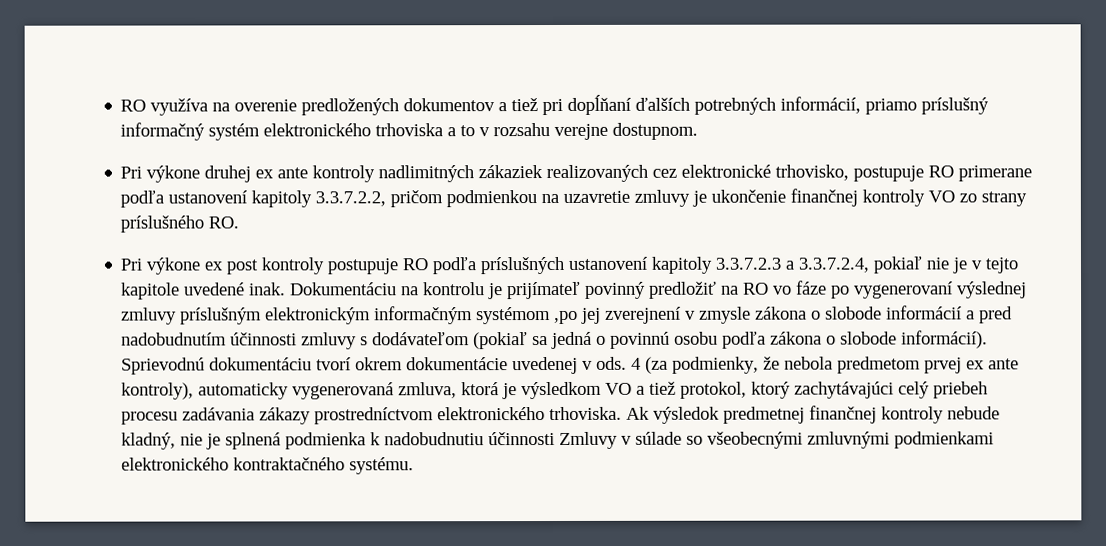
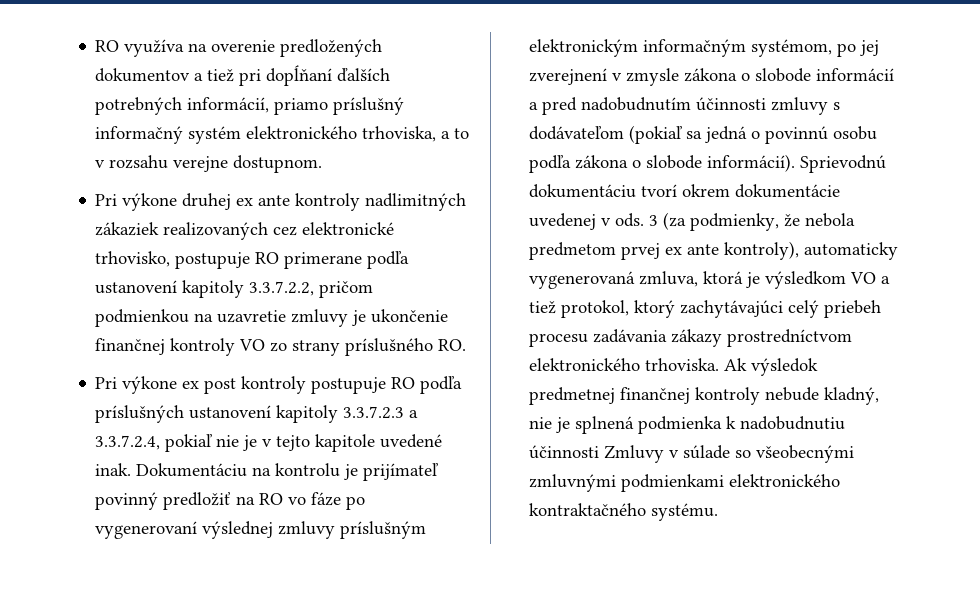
- RO využíva na overenie predložených dokumentov a tiež pri dopĺňaní ďalších potrebných informácií, priamo príslušný informačný systém elektronického trhoviska a to v rozsahu verejne dostupnom.
+ RO využíva na overenie predložených dokumentov a tiež pri dopĺňaní ďalších potrebných informácií, priamo príslušný informačný systém elektronického trhoviska, a to v rozsahu verejne dostupnom.
- Dokumentáciu na kontrolu je prijímateľ povinný predložiť na RO vo fáze po vygenerovaní výslednej zmluvy príslušným elektronickým informačným systémom ,po jej zverejnení v zmysle zákona o slobode informácií a pred nadobudnutím účinnosti zmluvy s dodávateľom (pokiaľ sa jedná o povinnú osobu podľa zákona o slobode informácií).
+ Dokumentáciu na kontrolu je prijímateľ povinný predložiť na RO vo fáze po vygenerovaní výslednej zmluvy príslušným elektronickým informačným systémom, po jej zverejnení v zmysle zákona o slobode informácií a pred nadobudnutím účinnosti zmluvy s dodávateľom (pokiaľ sa jedná o povinnú osobu podľa zákona o slobode informácií).
- 4 (za podmienky, že nebola predmetom prvej ex ante kontroly), automaticky vygenerovaná zmluva, ktorá je výsledkom VO a tiež protokol, ktorý zachytávajúci celý priebeh procesu zadávania zákazy prostredníctvom elektronického trhoviska.
+ 3 (za podmienky, že nebola predmetom prvej ex ante kontroly), automaticky vygenerovaná zmluva, ktorá je výsledkom VO a tiež protokol, ktorý zachytávajúci celý priebeh procesu zadávania zákazy prostredníctvom elektronického trhoviska.

